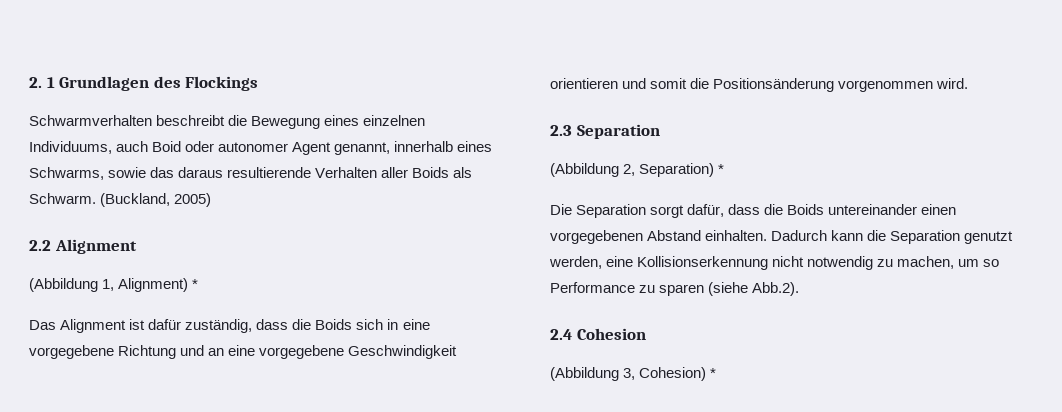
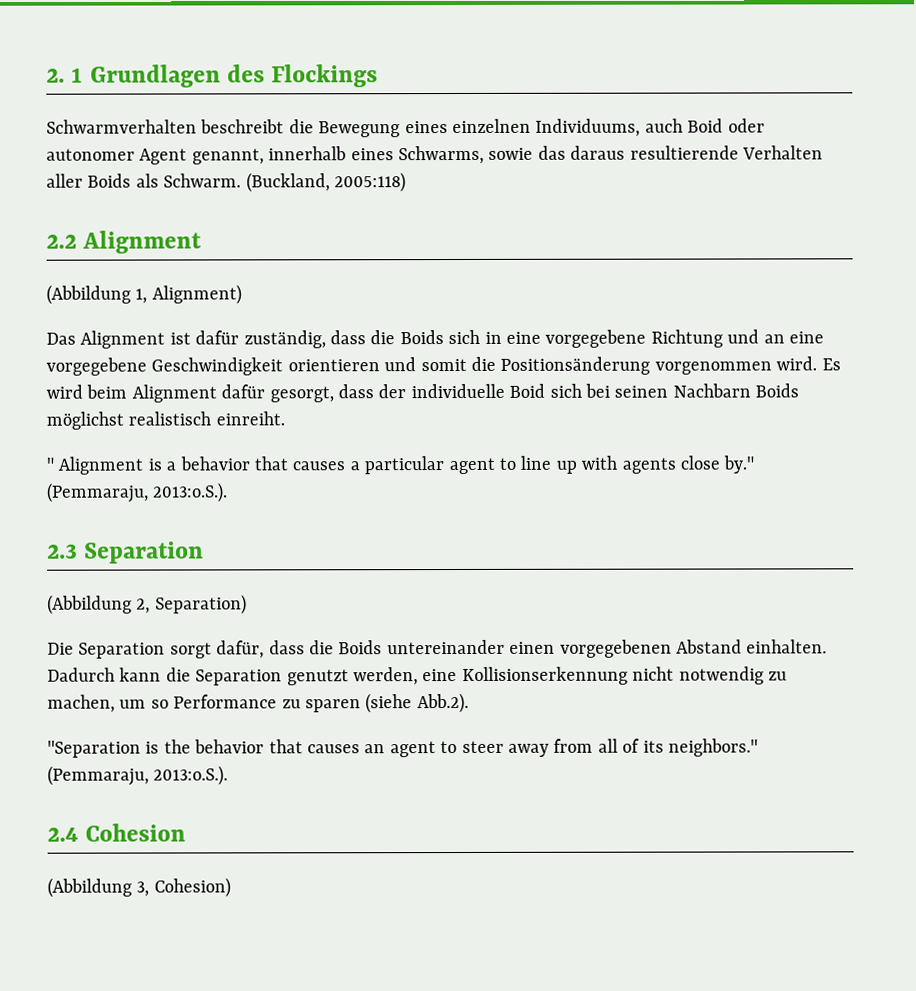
- (Buckland, 2005)
+ (Buckland, 2005:118)
- (Abbildung 1, Alignment) *
+ (Abbildung 1, Alignment)
+ Es wird beim Alignment dafür gesorgt, dass der individuelle Boid sich bei seinen Nachbarn Boids möglichst realistisch einreiht.
+ " Alignment is a behavior that causes a particular agent to line up with agents close by." (Pemmaraju, 2013:o.S.).
- (Abbildung 2, Separation) *
+ (Abbildung 2, Separation)
+ "Separation is the behavior that causes an agent to steer away from all of its neighbors." (Pemmaraju, 2013:o.S.).
- (Abbildung 3, Cohesion) *
+ (Abbildung 3, Cohesion)

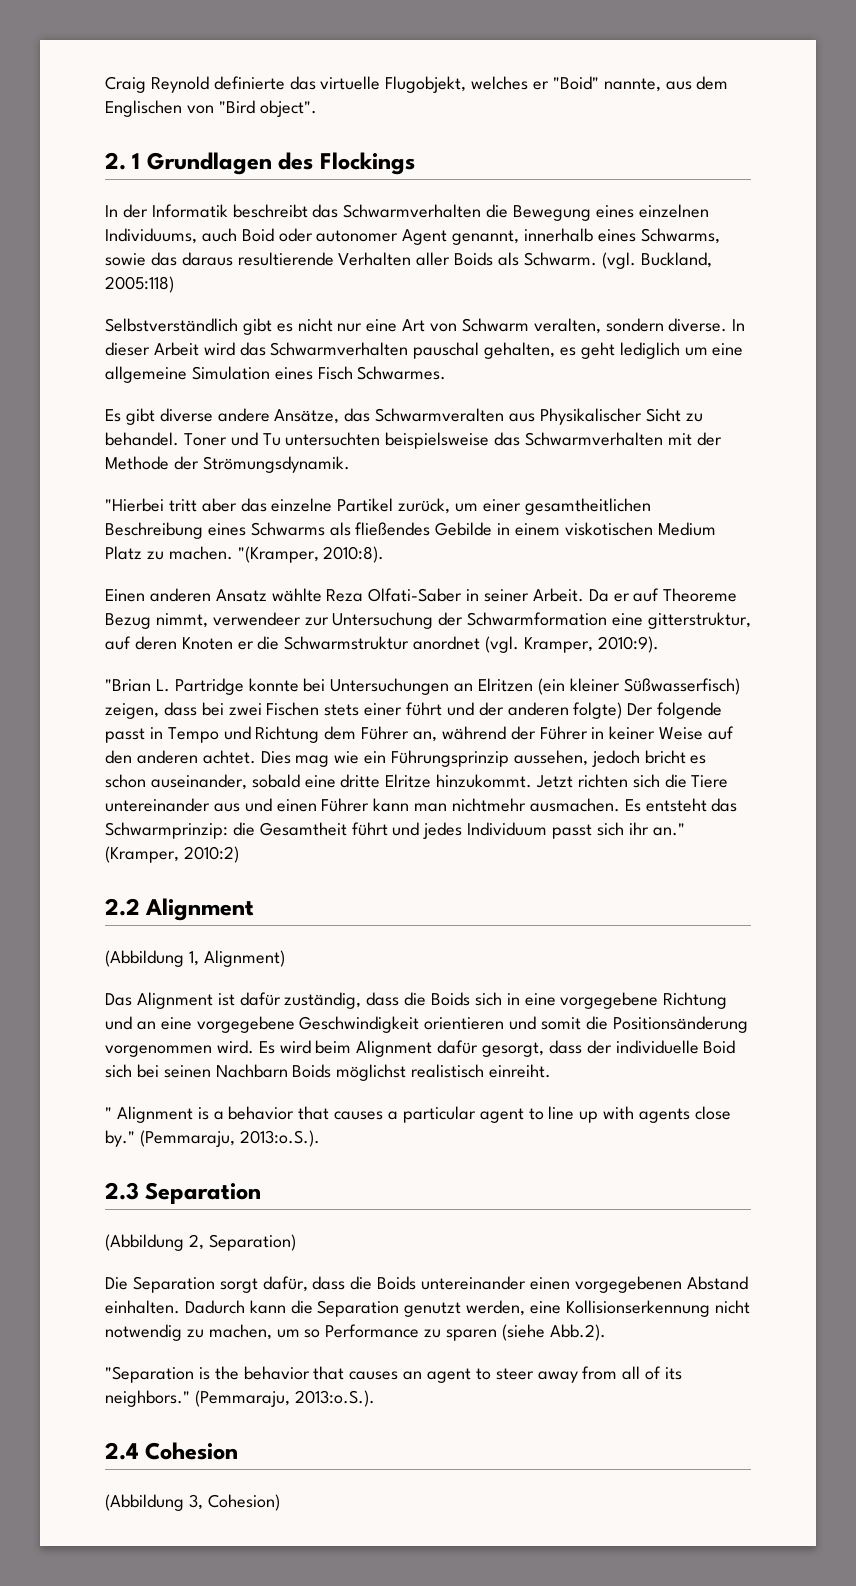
+ Craig Reynold definierte das virtuelle Flugobjekt, welches er "Boid" nannte, aus dem Englischen von "Bird object".
- Schwarmverhalten beschreibt die Bewegung eines einzelnen Individuums, auch Boid oder autonomer Agent genannt, innerhalb eines Schwarms, sowie das daraus resultierende Verhalten aller Boids als Schwarm.
+ In der Informatik beschreibt das Schwarmverhalten die Bewegung eines einzelnen Individuums, auch Boid oder autonomer Agent genannt, innerhalb eines Schwarms, sowie das daraus resultierende Verhalten aller Boids als Schwarm.
- (Buckland, 2005:118)
+ (vgl. Buckland, 2005:118)
+ Selbstverständlich gibt es nicht nur eine Art von Schwarm veralten, sondern diverse. In dieser Arbeit wird das Schwarmverhalten pauschal gehalten, es geht lediglich um eine allgemeine Simulation eines Fisch Schwarmes.
+ Es gibt diverse andere Ansätze, das Schwarmveralten aus Physikalischer Sicht zu behandel. Toner und Tu untersuchten beispielsweise das Schwarmverhalten mit der Methode der Strömungsdynamik.
+ "Hierbei tritt aber das einzelne Partikel zurück, um einer gesamtheitlichen Beschreibung eines Schwarms als fließendes Gebilde in einem viskotischen Medium Platz zu machen. "(Kramper, 2010:8).
+ Einen anderen Ansatz wählte Reza Olfati-Saber in seiner Arbeit. Da er auf Theoreme Bezug nimmt, verwendeer zur Untersuchung der Schwarmformation eine gitterstruktur, auf deren Knoten er die Schwarmstruktur anordnet (vgl. Kramper, 2010:9).
+ "Brian L. Partridge konnte bei Untersuchungen an Elritzen (ein kleiner Süßwasserfisch) zeigen, dass bei zwei Fischen stets einer führt und der anderen folgte) Der folgende passt in Tempo und Richtung dem Führer an, während der Führer in keiner Weise auf den anderen achtet. Dies mag wie ein Führungsprinzip aussehen, jedoch bricht es schon auseinander, sobald eine dritte Elritze hinzukommt. Jetzt richten sich die Tiere untereinander aus und einen Führer kann man nichtmehr ausmachen. Es entsteht das Schwarmprinzip: die Gesamtheit führt und jedes Individuum passt sich ihr an." (Kramper, 2010:2)

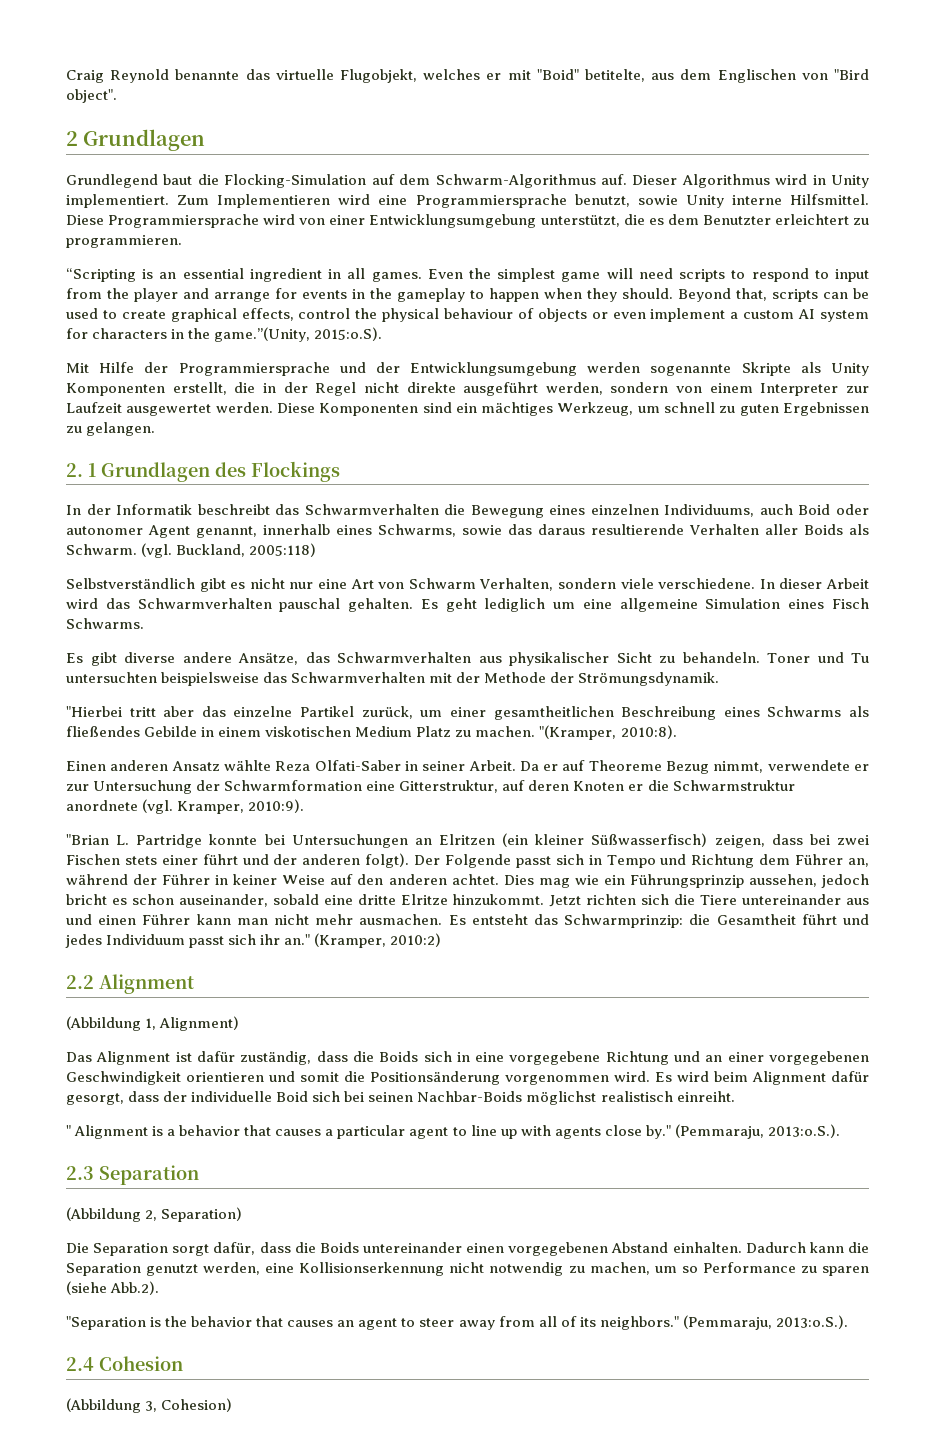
- Craig Reynold definierte das virtuelle Flugobjekt, welches er "Boid" nannte, aus dem Englischen von "Bird object".
+ Craig Reynold benannte das virtuelle Flugobjekt, welches er mit "Boid" betitelte, aus dem Englischen von "Bird object".
+ 2 Grundlagen
+ Grundlegend baut die Flocking-Simulation auf dem Schwarm-Algorithmus auf. Dieser Algorithmus wird in Unity implementiert. Zum Implementieren wird eine Programmiersprache benutzt, sowie Unity interne Hilfsmittel. Diese Programmiersprache wird von einer Entwicklungsumgebung unterstützt, die es dem Benutzter erleichtert zu programmieren.
+ “Scripting is an essential ingredient in all games. Even the simplest game will need scripts to respond to input from the player and arrange for events in the gameplay to happen when they should. Beyond that, scripts can be used to create graphical effects, control the physical behaviour of objects or even implement a custom AI system for characters in the game.”(Unity, 2015:o.S).
+ Mit Hilfe der Programmiersprache und der Entwicklungsumgebung werden sogenannte Skripte als Unity Komponenten erstellt, die in der Regel nicht direkte ausgeführt werden, sondern von einem Interpreter zur Laufzeit ausgewertet werden. Diese Komponenten sind ein mächtiges Werkzeug, um schnell zu guten Ergebnissen zu gelangen.
- Selbstverständlich gibt es nicht nur eine Art von Schwarm veralten, sondern diverse.
+ Selbstverständlich gibt es nicht nur eine Art von Schwarm Verhalten, sondern viele verschiedene.
- In dieser Arbeit wird das Schwarmverhalten pauschal gehalten, es geht lediglich um eine allgemeine Simulation eines Fisch Schwarmes.
+ In dieser Arbeit wird das Schwarmverhalten pauschal gehalten. Es geht lediglich um eine allgemeine Simulation eines Fisch Schwarms.
- Es gibt diverse andere Ansätze, das Schwarmveralten aus Physikalischer Sicht zu behandel.
+ Es gibt diverse andere Ansätze, das Schwarmverhalten aus physikalischer Sicht zu behandeln.
- Da er auf Theoreme Bezug nimmt, verwendeer zur Untersuchung der Schwarmformation eine gitterstruktur, auf deren Knoten er die Schwarmstruktur anordnet (vgl. Kramper, 2010:9).
+ Da er auf Theoreme Bezug nimmt, verwendete er zur Untersuchung der Schwarmformation eine Gitterstruktur, auf deren Knoten er die Schwarmstruktur anordnete (vgl. Kramper, 2010:9).
- "Brian L. Partridge konnte bei Untersuchungen an Elritzen (ein kleiner Süßwasserfisch) zeigen, dass bei zwei Fischen stets einer führt und der anderen folgte) Der folgende passt in Tempo und Richtung dem Führer an, während der Führer in keiner Weise auf den anderen achtet.
+ "Brian L. Partridge konnte bei Untersuchungen an Elritzen (ein kleiner Süßwasserfisch) zeigen, dass bei zwei Fischen stets einer führt und der anderen folgt). Der Folgende passt sich in Tempo und Richtung dem Führer an, während der Führer in keiner Weise auf den anderen achtet.
- Jetzt richten sich die Tiere untereinander aus und einen Führer kann man nichtmehr ausmachen.
+ Jetzt richten sich die Tiere untereinander aus und einen Führer kann man nicht mehr ausmachen.
- Das Alignment ist dafür zuständig, dass die Boids sich in eine vorgegebene Richtung und an eine vorgegebene Geschwindigkeit orientieren und somit die Positionsänderung vorgenommen wird.
+ Das Alignment ist dafür zuständig, dass die Boids sich in eine vorgegebene Richtung und an einer vorgegebenen Geschwindigkeit orientieren und somit die Positionsänderung vorgenommen wird.
- Es wird beim Alignment dafür gesorgt, dass der individuelle Boid sich bei seinen Nachbarn Boids möglichst realistisch einreiht.
+ Es wird beim Alignment dafür gesorgt, dass der individuelle Boid sich bei seinen Nachbar-Boids möglichst realistisch einreiht.

